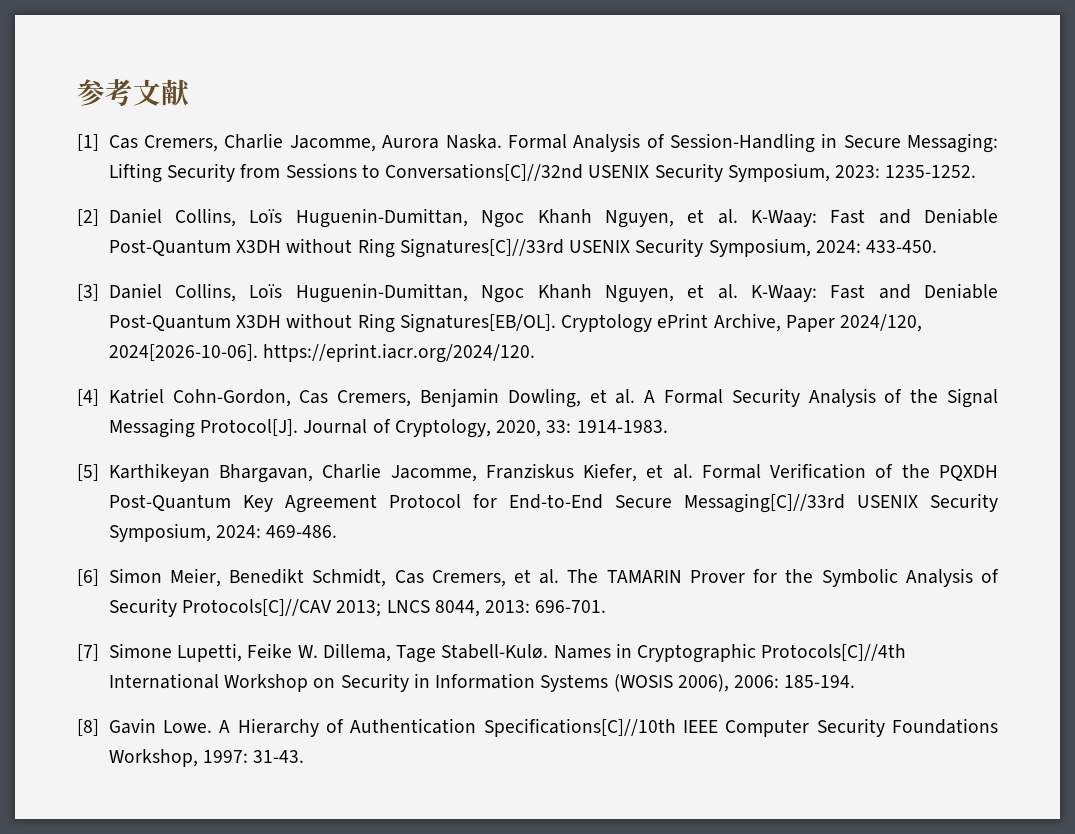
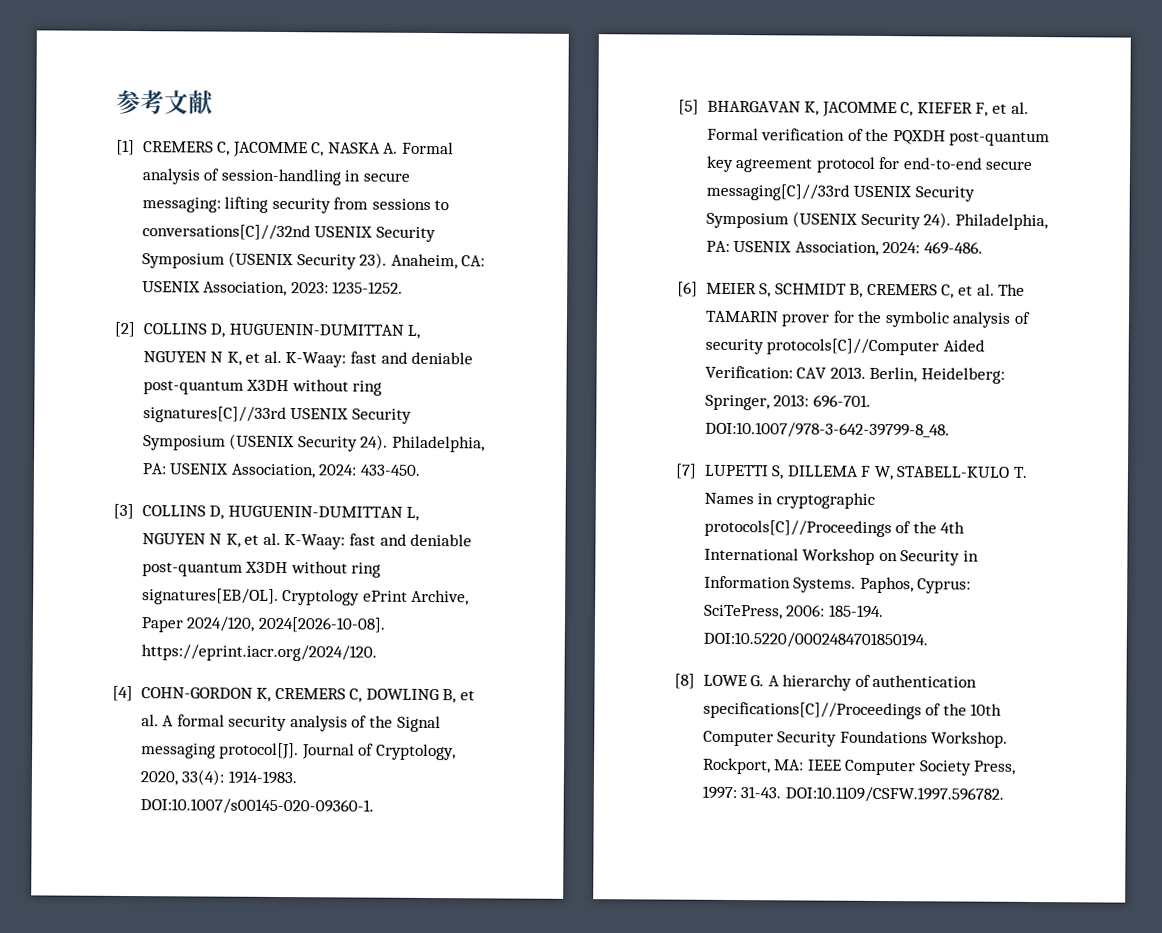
- [1] Cas Cremers, Charlie Jacomme, Aurora Naska. Formal Analysis of Session-Handling in Secure Messaging: Lifting Security from Sessions to Conversations[C]//32nd USENIX Security Symposium, 2023: 1235-1252.
- [2] Daniel Collins, Loïs Huguenin-Dumittan, Ngoc Khanh Nguyen, et al. K-Waay: Fast and Deniable Post-Quantum X3DH without Ring Signatures[C]//33rd USENIX Security Symposium, 2024: 433-450.
- [3] Daniel Collins, Loïs Huguenin-Dumittan, Ngoc Khanh Nguyen, et al. K-Waay: Fast and Deniable Post-Quantum X3DH without Ring Signatures[EB/OL].
+ [1] CREMERS C, JACOMME C, NASKA A. Formal analysis of session-handling in secure messaging: lifting security from sessions to conversations[C]//32nd USENIX Security Symposium (USENIX Security 23). Anaheim, CA: USENIX Association, 2023: 1235-1252.
+ [2] COLLINS D, HUGUENIN-DUMITTAN L, NGUYEN N K, et al. K-Waay: fast and deniable post-quantum X3DH without ring signatures[C]//33rd USENIX Security Symposium (USENIX Security 24). Philadelphia, PA: USENIX Association, 2024: 433-450.
+ [3] COLLINS D, HUGUENIN-DUMITTAN L, NGUYEN N K, et al. K-Waay: fast and deniable post-quantum X3DH without ring signatures[EB/OL].
- Cryptology ePrint Archive, Paper 2024/120, 2024[2026-10-06]. https://eprint.iacr.org/2024/120.
+ Cryptology ePrint Archive, Paper 2024/120, 2024[2026-10-08]. https://eprint.iacr.org/2024/120.
- [4] Katriel Cohn-Gordon, Cas Cremers, Benjamin Dowling, et al. A Formal Security Analysis of the Signal Messaging Protocol[J].
+ [4] COHN-GORDON K, CREMERS C, DOWLING B, et al. A formal security analysis of the Signal messaging protocol[J].
- Journal of Cryptology, 2020, 33: 1914-1983.
+ Journal of Cryptology, 2020, 33(4): 1914-1983. DOI:10.1007/s00145-020-09360-1.
- [5] Karthikeyan Bhargavan, Charlie Jacomme, Franziskus Kiefer, et al. Formal Verification of the PQXDH Post-Quantum Key Agreement Protocol for End-to-End Secure Messaging[C]//33rd USENIX Security Symposium, 2024: 469-486.
- [6] Simon Meier, Benedikt Schmidt, Cas Cremers, et al. The TAMARIN Prover for the Symbolic Analysis of Security Protocols[C]//CAV 2013; LNCS 8044, 2013: 696-701.
+ [5] BHARGAVAN K, JACOMME C, KIEFER F, et al. Formal verification of the PQXDH post-quantum key agreement protocol for end-to-end secure messaging[C]//33rd USENIX Security Symposium (USENIX Security 24). Philadelphia, PA: USENIX Association, 2024: 469-486.
+ [6] MEIER S, SCHMIDT B, CREMERS C, et al. The TAMARIN prover for the symbolic analysis of security protocols[C]//Computer Aided Verification: CAV 2013. Berlin, Heidelberg: Springer, 2013: 696-701. DOI:10.1007/978-3-642-39799-8_48.
- [7] Simone Lupetti, Feike W. Dillema, Tage Stabell-Kulø. Names in Cryptographic Protocols[C]//4th International Workshop on Security in Information Systems (WOSIS 2006), 2006: 185-194.
+ [7] LUPETTI S, DILLEMA F W, STABELL-KULO T. Names in cryptographic protocols[C]//Proceedings of the 4th International Workshop on Security in Information Systems. Paphos, Cyprus: SciTePress, 2006: 185-194. DOI:10.5220/0002484701850194.
- [8] Gavin Lowe. A Hierarchy of Authentication Specifications[C]//10th IEEE Computer Security Foundations Workshop, 1997: 31-43.
+ [8] LOWE G. A hierarchy of authentication specifications[C]//Proceedings of the 10th Computer Security Foundations Workshop. Rockport, MA: IEEE Computer Society Press, 1997: 31-43.
+ DOI:10.1109/CSFW.1997.596782.

